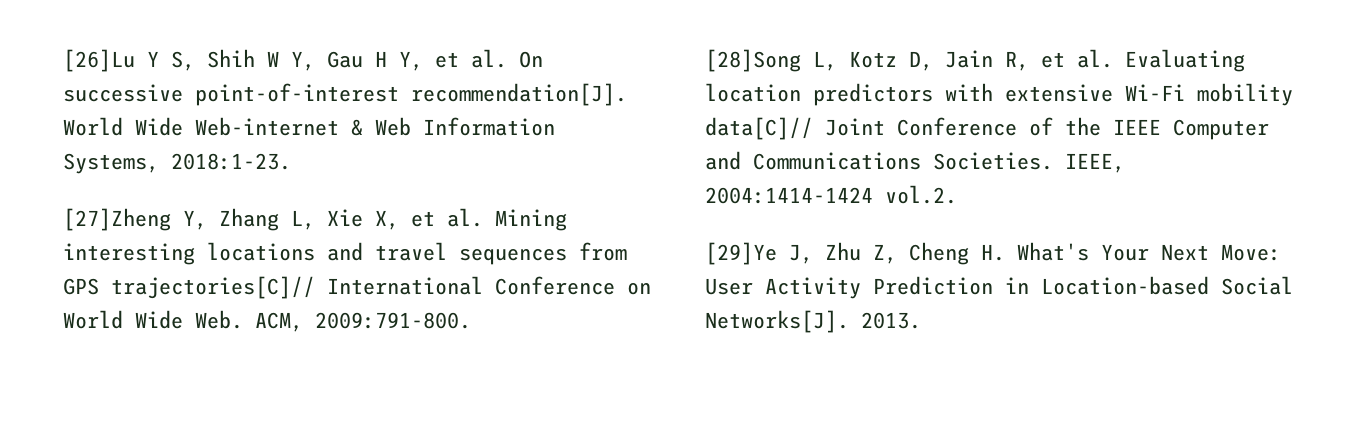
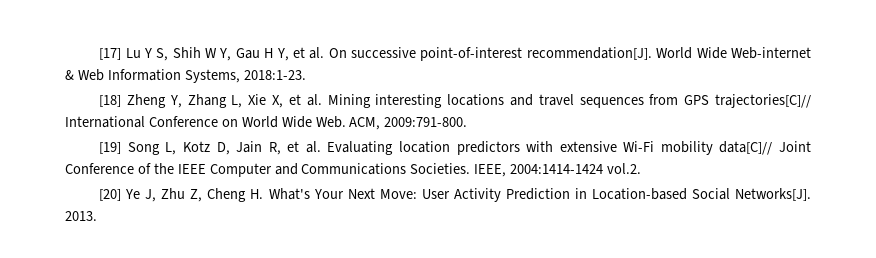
- [26]Lu Y S, Shih W Y, Gau H Y, et al. On successive point-of-interest recommendation[J].
+ [17] Lu Y S, Shih W Y, Gau H Y, et al. On successive point-of-interest recommendation[J].
- [27]Zheng Y, Zhang L, Xie X, et al. Mining interesting locations and travel sequences from GPS trajectories[C]// International Conference on World Wide Web. ACM, 2009:791-800.
+ [18] Zheng Y, Zhang L, Xie X, et al. Mining interesting locations and travel sequences from GPS trajectories[C]// International Conference on World Wide Web. ACM, 2009:791-800.
- [28]Song L, Kotz D, Jain R, et al. Evaluating location predictors with extensive Wi-Fi mobility data[C]// Joint Conference of the IEEE Computer and Communications Societies.
+ [19] Song L, Kotz D, Jain R, et al. Evaluating location predictors with extensive Wi-Fi mobility data[C]// Joint Conference of the IEEE Computer and Communications Societies.
- [29]Ye J, Zhu Z, Cheng H. What's Your Next Move: User Activity Prediction in Location-based Social Networks[J].
+ [20] Ye J, Zhu Z, Cheng H. What's Your Next Move: User Activity Prediction in Location-based Social Networks[J].

